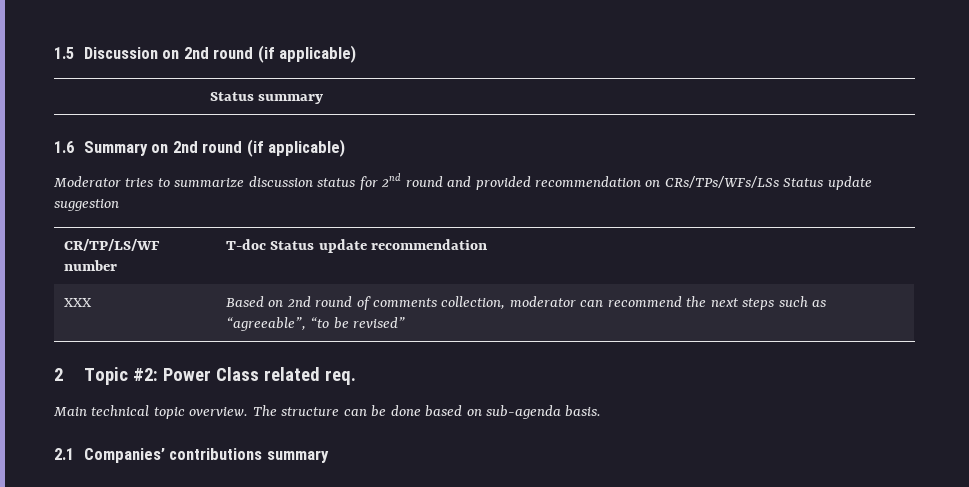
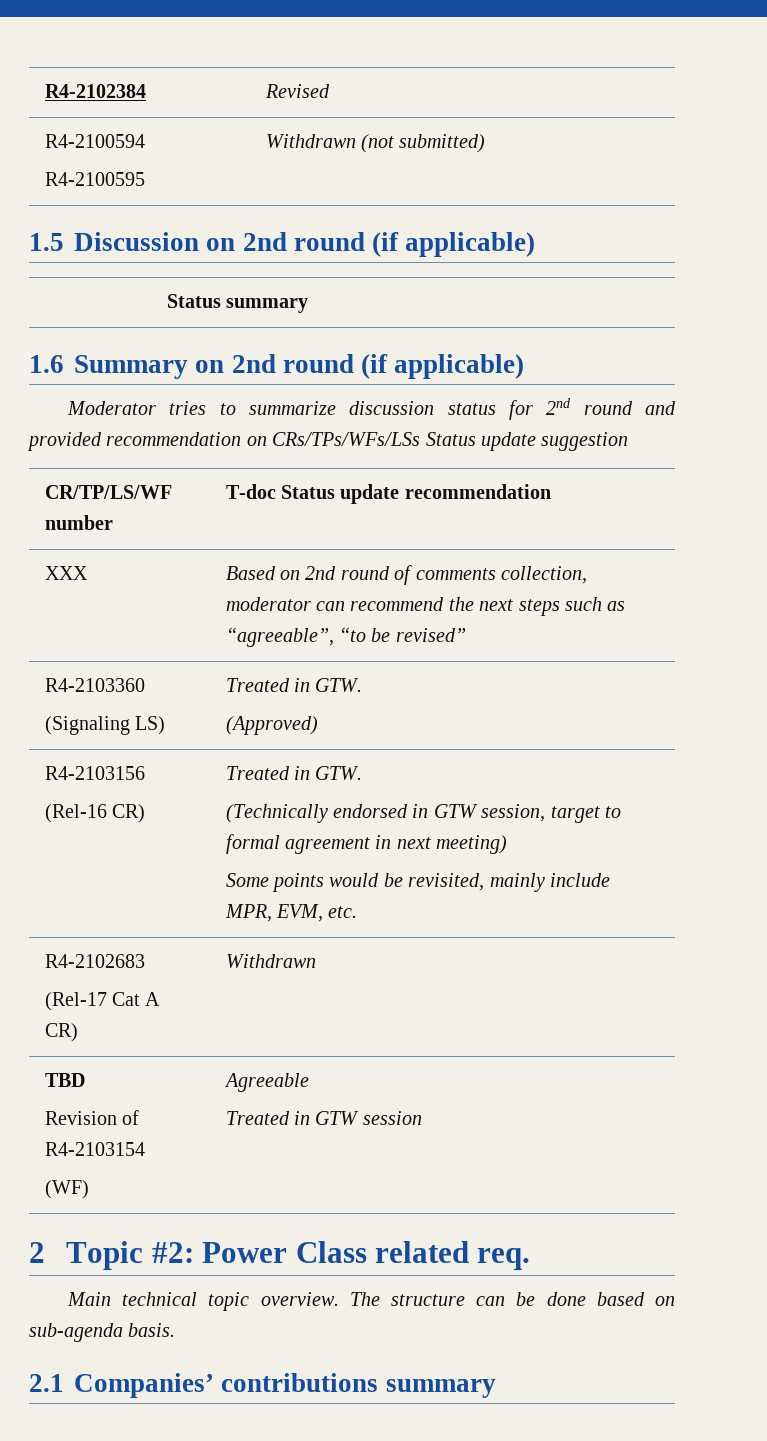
+ R4-2102384 | Revised
+ R4-2100594
+ R4-2100595 | Withdrawn (not submitted)
+ R4-2103360
+ (Signaling LS) | Treated in GTW.
+ (Approved)
+ R4-2103156
+ (Rel-16 CR) | Treated in GTW.
+ (Technically endorsed in GTW session, target to formal agreement in next meeting)
+ Some points would be revisited, mainly include MPR, EVM, etc.
+ R4-2102683
+ (Rel-17 Cat A CR) | Withdrawn
+ TBD
+ Revision of R4-2103154
+ (WF) | Agreeable
+ Treated in GTW session

